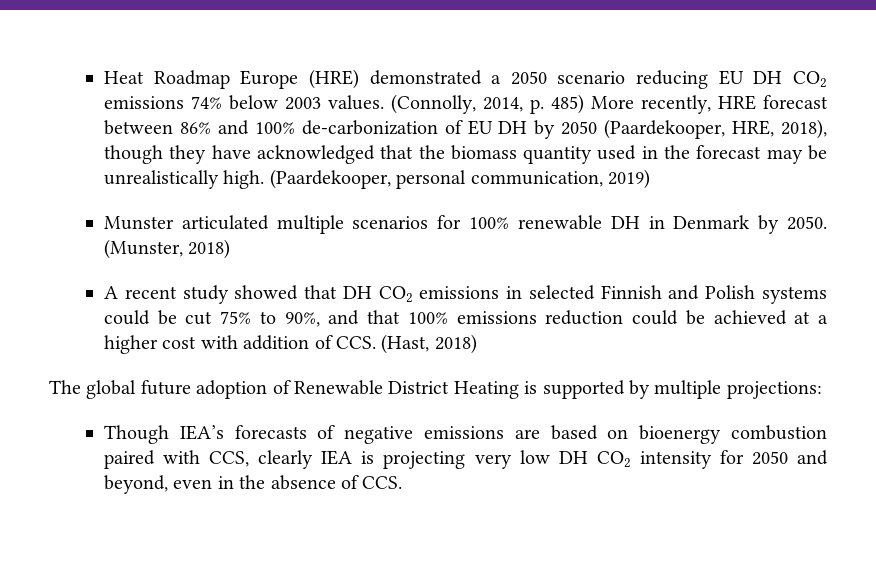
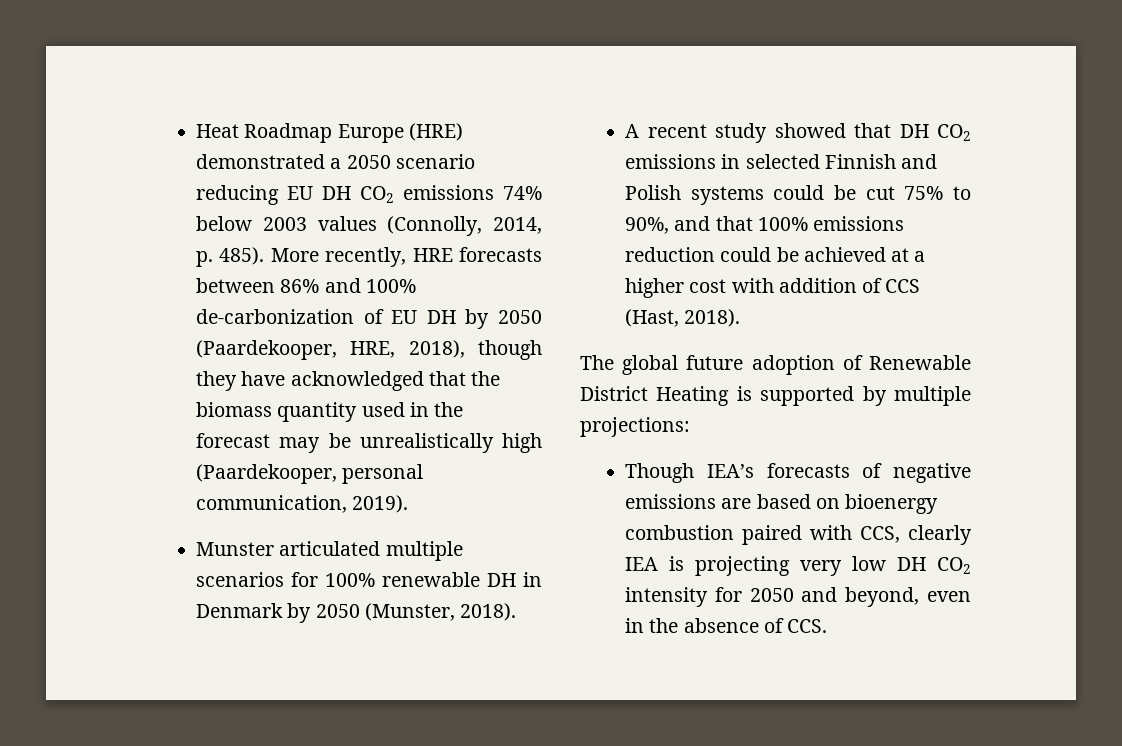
- Heat Roadmap Europe (HRE) demonstrated a 2050 scenario reducing EU DH CO2 emissions 74% below 2003 values. (Connolly, 2014, p. 485) More recently, HRE forecast between 86% and 100% de-carbonization of EU DH by 2050 (Paardekooper, HRE, 2018), though they have acknowledged that the biomass quantity used in the forecast may be unrealistically high. (Paardekooper, personal communication, 2019)
+ Heat Roadmap Europe (HRE) demonstrated a 2050 scenario reducing EU DH CO2 emissions 74% below 2003 values (Connolly, 2014, p. 485). More recently, HRE forecasts between 86% and 100% de-carbonization of EU DH by 2050 (Paardekooper, HRE, 2018), though they have acknowledged that the biomass quantity used in the forecast may be unrealistically high (Paardekooper, personal communication, 2019).
- Munster articulated multiple scenarios for 100% renewable DH in Denmark by 2050. (Munster, 2018)
+ Munster articulated multiple scenarios for 100% renewable DH in Denmark by 2050 (Munster, 2018).
- A recent study showed that DH CO2 emissions in selected Finnish and Polish systems could be cut 75% to 90%, and that 100% emissions reduction could be achieved at a higher cost with addition of CCS. (Hast, 2018)
+ A recent study showed that DH CO2 emissions in selected Finnish and Polish systems could be cut 75% to 90%, and that 100% emissions reduction could be achieved at a higher cost with addition of CCS (Hast, 2018).

